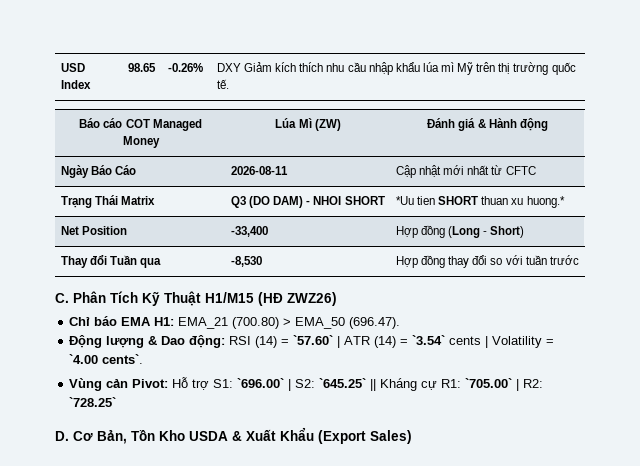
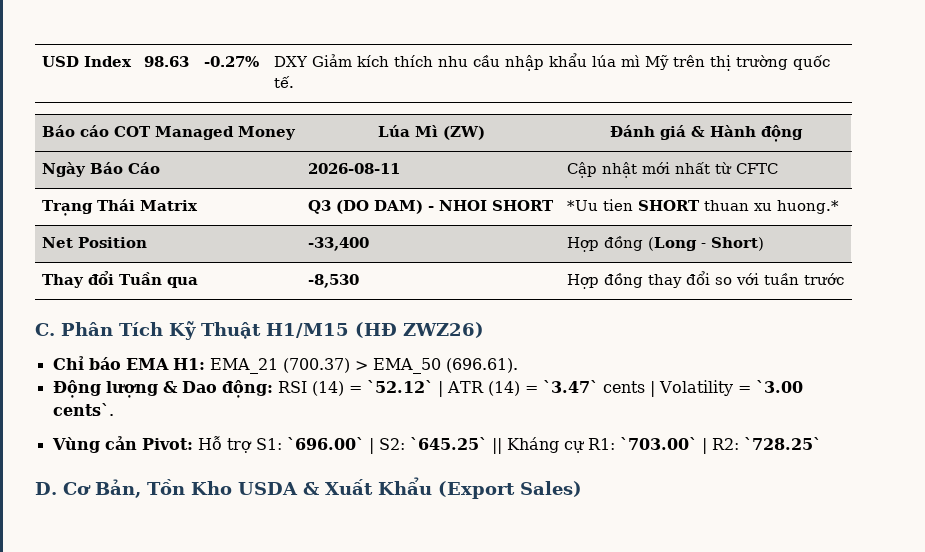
- USD Index | 98.65 | -0.26% | DXY Giảm kích thích nhu cầu nhập khẩu lúa mì Mỹ trên thị trường quốc tế.
+ USD Index | 98.63 | -0.27% | DXY Giảm kích thích nhu cầu nhập khẩu lúa mì Mỹ trên thị trường quốc tế.
- Chỉ báo EMA H1: EMA_21 (700.80) > EMA_50 (696.47).
+ Chỉ báo EMA H1: EMA_21 (700.37) > EMA_50 (696.61).
- Động lượng & Dao động: RSI (14) = `57.60` | ATR (14) = `3.54` cents | Volatility = `4.00 cents`.
+ Động lượng & Dao động: RSI (14) = `52.12` | ATR (14) = `3.47` cents | Volatility = `3.00 cents`.
- Vùng cản Pivot: Hỗ trợ S1: `696.00` | S2: `645.25` || Kháng cự R1: `705.00` | R2: `728.25`
+ Vùng cản Pivot: Hỗ trợ S1: `696.00` | S2: `645.25` || Kháng cự R1: `703.00` | R2: `728.25`

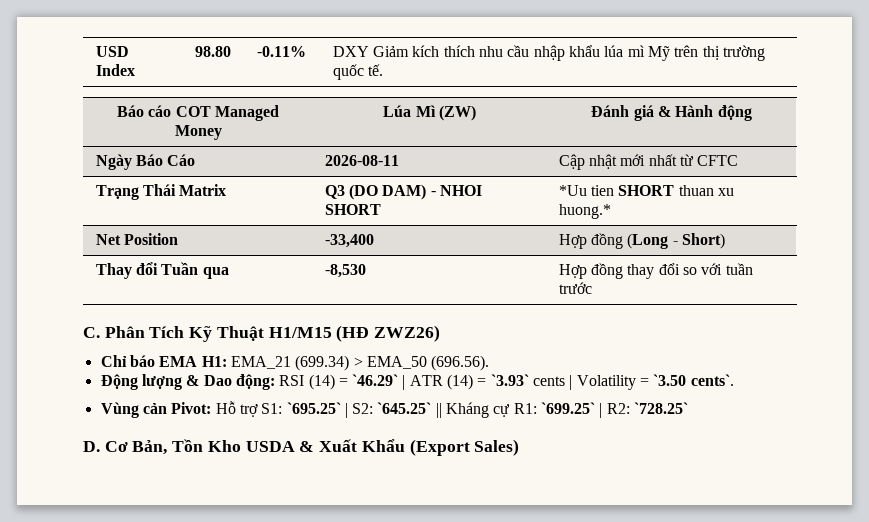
- USD Index | 98.63 | -0.27% | DXY Giảm kích thích nhu cầu nhập khẩu lúa mì Mỹ trên thị trường quốc tế.
+ USD Index | 98.80 | -0.11% | DXY Giảm kích thích nhu cầu nhập khẩu lúa mì Mỹ trên thị trường quốc tế.
- Chỉ báo EMA H1: EMA_21 (700.37) > EMA_50 (696.61).
+ Chỉ báo EMA H1: EMA_21 (699.34) > EMA_50 (696.56).
- Động lượng & Dao động: RSI (14) = `52.12` | ATR (14) = `3.47` cents | Volatility = `3.00 cents`.
+ Động lượng & Dao động: RSI (14) = `46.29` | ATR (14) = `3.93` cents | Volatility = `3.50 cents`.
- Vùng cản Pivot: Hỗ trợ S1: `696.00` | S2: `645.25` || Kháng cự R1: `703.00` | R2: `728.25`
+ Vùng cản Pivot: Hỗ trợ S1: `695.25` | S2: `645.25` || Kháng cự R1: `699.25` | R2: `728.25`

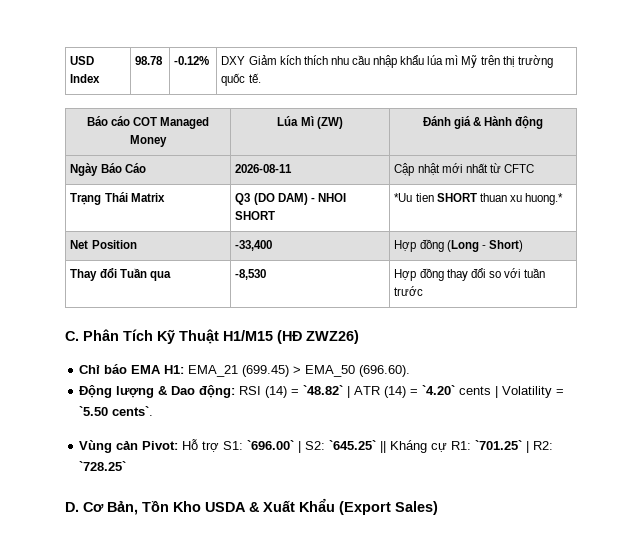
- USD Index | 98.80 | -0.11% | DXY Giảm kích thích nhu cầu nhập khẩu lúa mì Mỹ trên thị trường quốc tế.
+ USD Index | 98.78 | -0.12% | DXY Giảm kích thích nhu cầu nhập khẩu lúa mì Mỹ trên thị trường quốc tế.
- Chỉ báo EMA H1: EMA_21 (699.34) > EMA_50 (696.56).
+ Chỉ báo EMA H1: EMA_21 (699.45) > EMA_50 (696.60).
- Động lượng & Dao động: RSI (14) = `46.29` | ATR (14) = `3.93` cents | Volatility = `3.50 cents`.
+ Động lượng & Dao động: RSI (14) = `48.82` | ATR (14) = `4.20` cents | Volatility = `5.50 cents`.
- Vùng cản Pivot: Hỗ trợ S1: `695.25` | S2: `645.25` || Kháng cự R1: `699.25` | R2: `728.25`
+ Vùng cản Pivot: Hỗ trợ S1: `696.00` | S2: `645.25` || Kháng cự R1: `701.25` | R2: `728.25`

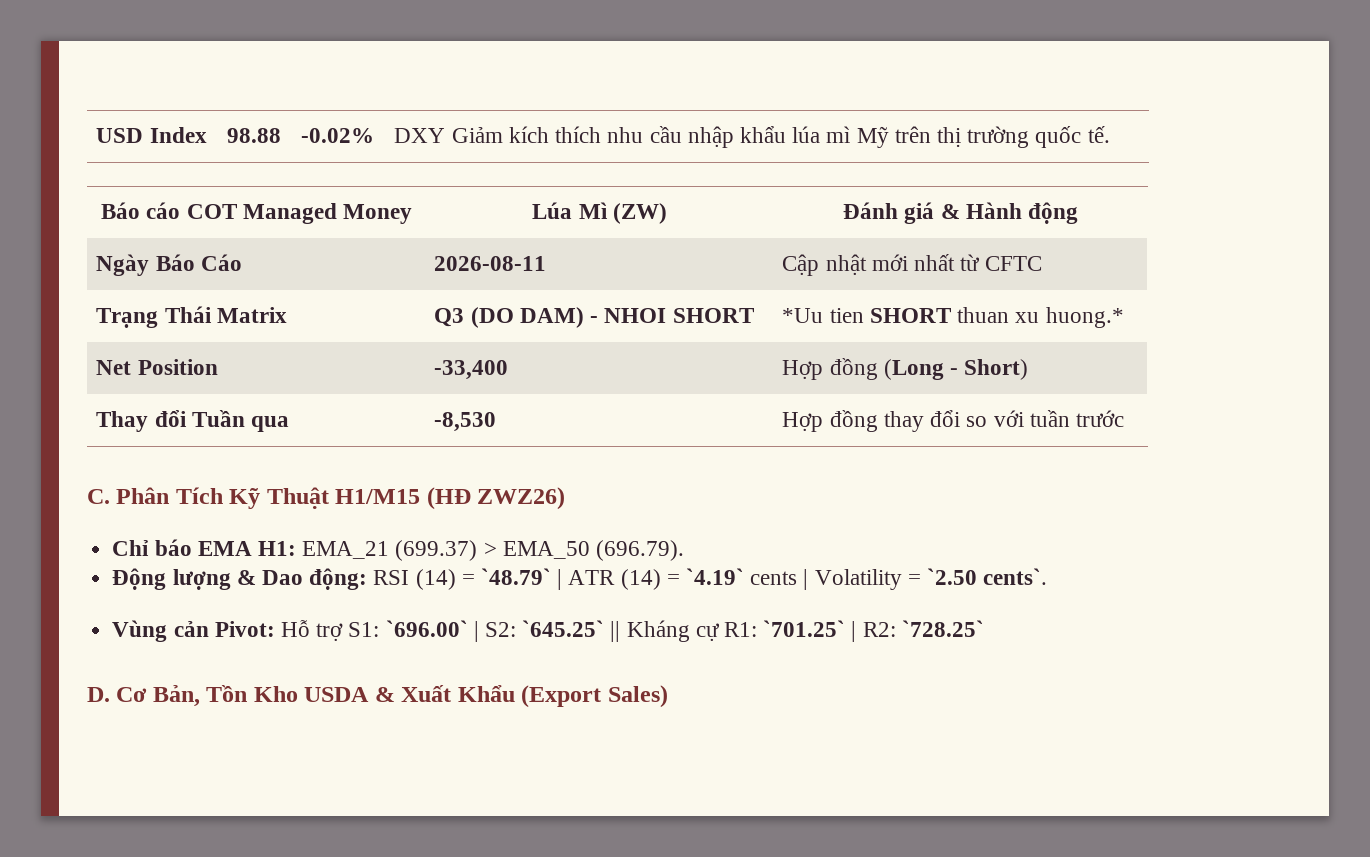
- USD Index | 98.78 | -0.12% | DXY Giảm kích thích nhu cầu nhập khẩu lúa mì Mỹ trên thị trường quốc tế.
+ USD Index | 98.88 | -0.02% | DXY Giảm kích thích nhu cầu nhập khẩu lúa mì Mỹ trên thị trường quốc tế.
- Chỉ báo EMA H1: EMA_21 (699.45) > EMA_50 (696.60).
+ Chỉ báo EMA H1: EMA_21 (699.37) > EMA_50 (696.79).
- Động lượng & Dao động: RSI (14) = `48.82` | ATR (14) = `4.20` cents | Volatility = `5.50 cents`.
+ Động lượng & Dao động: RSI (14) = `48.79` | ATR (14) = `4.19` cents | Volatility = `2.50 cents`.

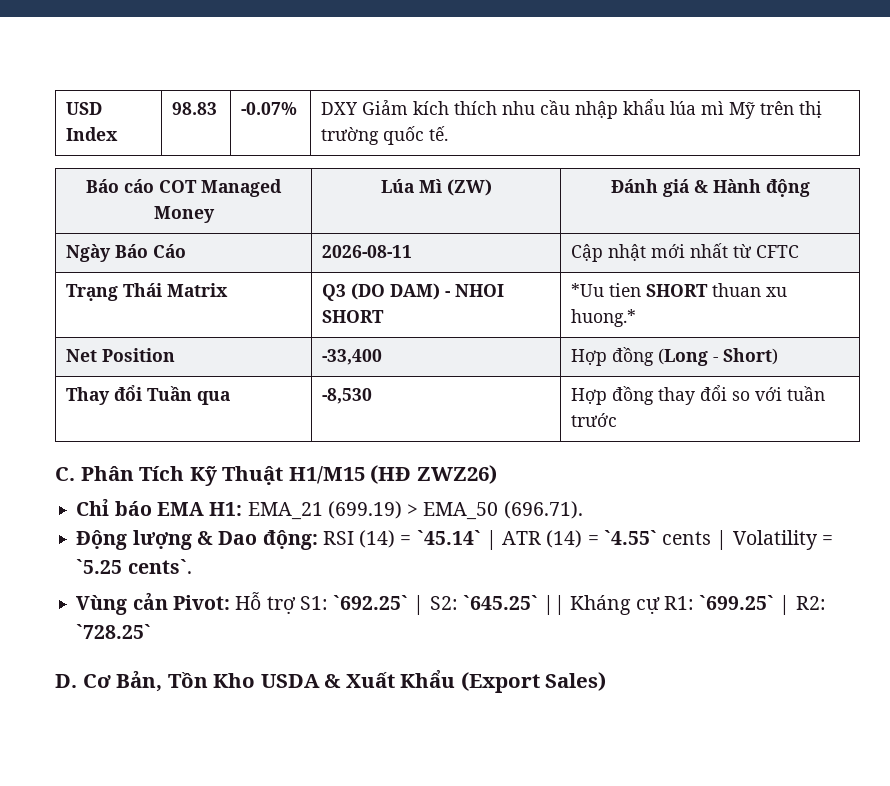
- USD Index | 98.88 | -0.02% | DXY Giảm kích thích nhu cầu nhập khẩu lúa mì Mỹ trên thị trường quốc tế.
+ USD Index | 98.83 | -0.07% | DXY Giảm kích thích nhu cầu nhập khẩu lúa mì Mỹ trên thị trường quốc tế.
- Chỉ báo EMA H1: EMA_21 (699.37) > EMA_50 (696.79).
+ Chỉ báo EMA H1: EMA_21 (699.19) > EMA_50 (696.71).
- Động lượng & Dao động: RSI (14) = `48.79` | ATR (14) = `4.19` cents | Volatility = `2.50 cents`.
+ Động lượng & Dao động: RSI (14) = `45.14` | ATR (14) = `4.55` cents | Volatility = `5.25 cents`.
- Vùng cản Pivot: Hỗ trợ S1: `696.00` | S2: `645.25` || Kháng cự R1: `701.25` | R2: `728.25`
+ Vùng cản Pivot: Hỗ trợ S1: `692.25` | S2: `645.25` || Kháng cự R1: `699.25` | R2: `728.25`

